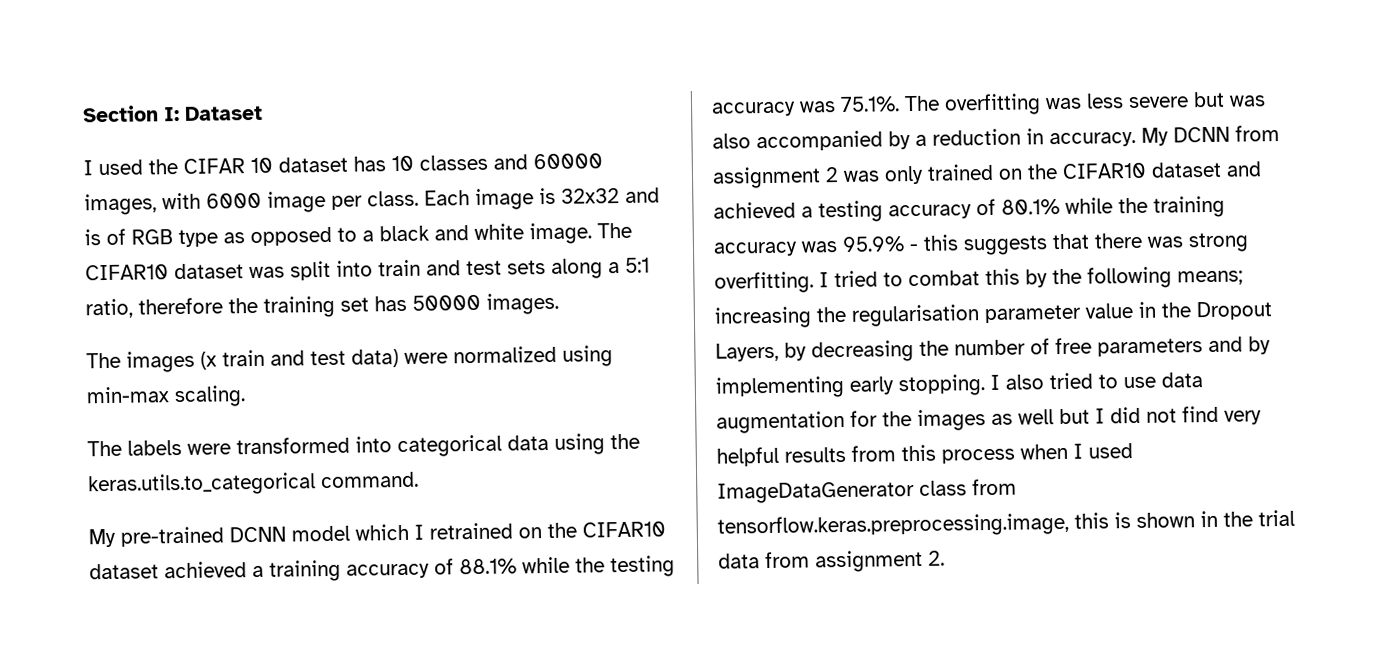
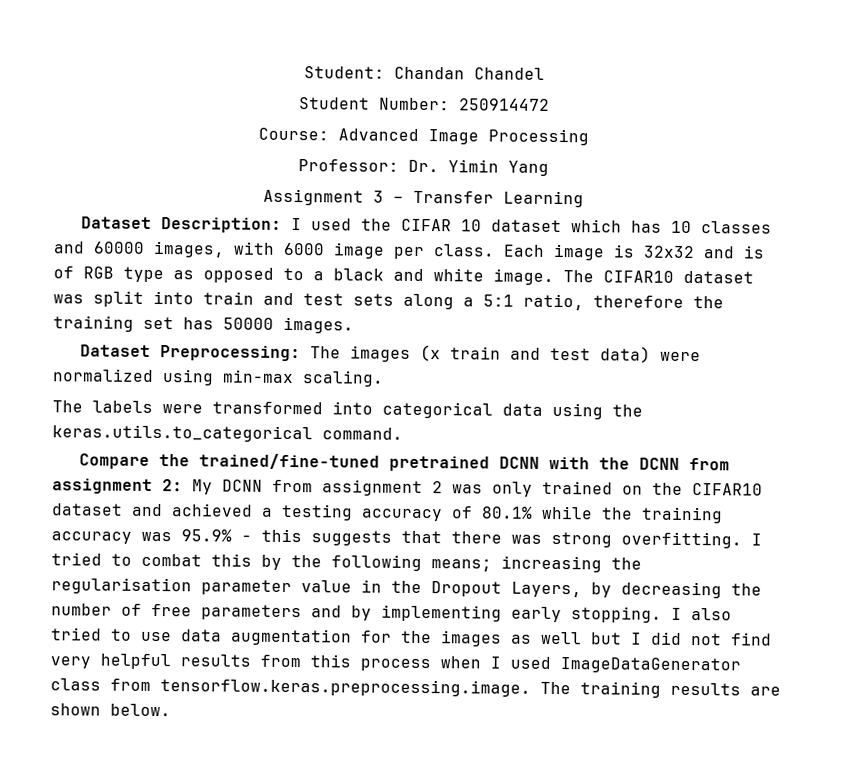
- Section I: Dataset
- I used the CIFAR 10 dataset has 10 classes and 60000 images, with 6000 image per class.
+ Student: Chandan Chandel
+ Student Number: 250914472
+ Course: Advanced Image Processing
+ Professor: Dr. Yimin Yang
+ Assignment 3 – Transfer Learning
+ Dataset Description: I used the CIFAR 10 dataset which has 10 classes and 60000 images, with 6000 image per class.
- The images (x train and test data) were normalized using min-max scaling.
+ Dataset Preprocessing: The images (x train and test data) were normalized using min-max scaling.
- My pre-trained DCNN model which I retrained on the CIFAR10 dataset achieved a training accuracy of 88.1% while the testing accuracy was 75.1%. The overfitting was less severe but was also accompanied by a reduction in accuracy. My DCNN from assignment 2 was only trained on the CIFAR10 dataset and achieved a testing accuracy of 80.1% while the training accuracy was 95.9% - this suggests that there was strong overfitting.
+ Compare the trained/fine-tuned pretrained DCNN with the DCNN from assignment 2: My DCNN from assignment 2 was only trained on the CIFAR10 dataset and achieved a testing accuracy of 80.1% while the training accuracy was 95.9% - this suggests that there was strong overfitting.
- I also tried to use data augmentation for the images as well but I did not find very helpful results from this process when I used ImageDataGenerator class from tensorflow.keras.preprocessing.image, this is shown in the trial data from assignment 2.
+ I also tried to use data augmentation for the images as well but I did not find very helpful results from this process when I used ImageDataGenerator class from tensorflow.keras.preprocessing.image. The training results are shown below.

